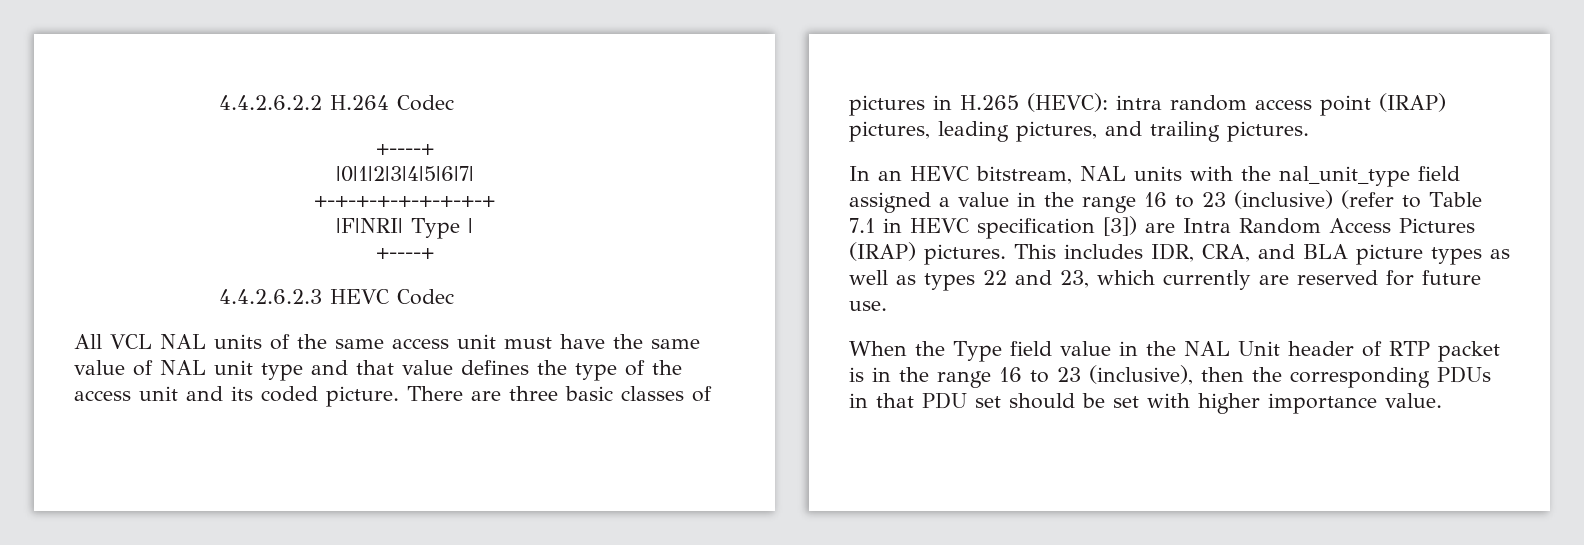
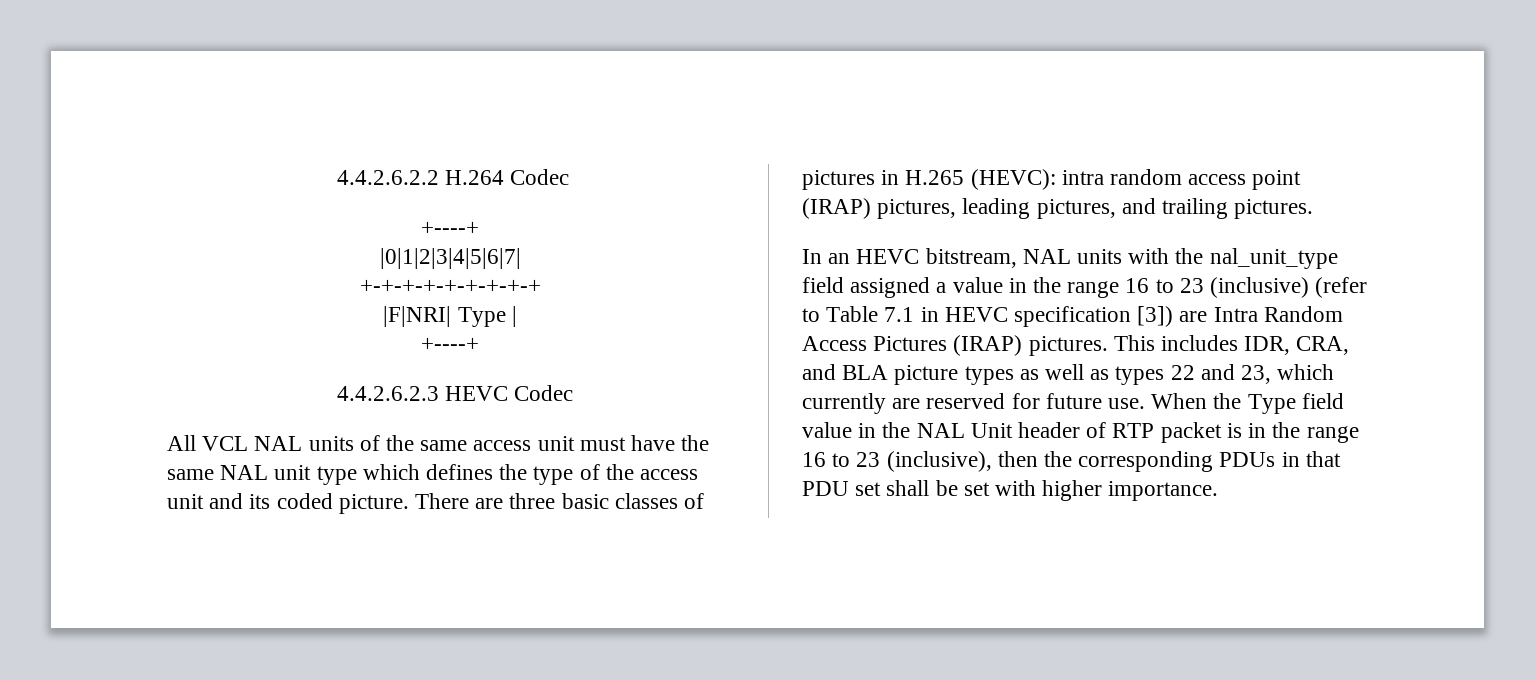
- All VCL NAL units of the same access unit must have the same value of NAL unit type and that value defines the type of the access unit and its coded picture.
+ All VCL NAL units of the same access unit must have the same NAL unit type which defines the type of the access unit and its coded picture.
- This includes IDR, CRA, and BLA picture types as well as types 22 and 23, which currently are reserved for future use.
- When the Type field value in the NAL Unit header of RTP packet is in the range 16 to 23 (inclusive), then the corresponding PDUs in that PDU set should be set with higher importance value.
+ This includes IDR, CRA, and BLA picture types as well as types 22 and 23, which currently are reserved for future use. When the Type field value in the NAL Unit header of RTP packet is in the range 16 to 23 (inclusive), then the corresponding PDUs in that PDU set shall be set with higher importance.

